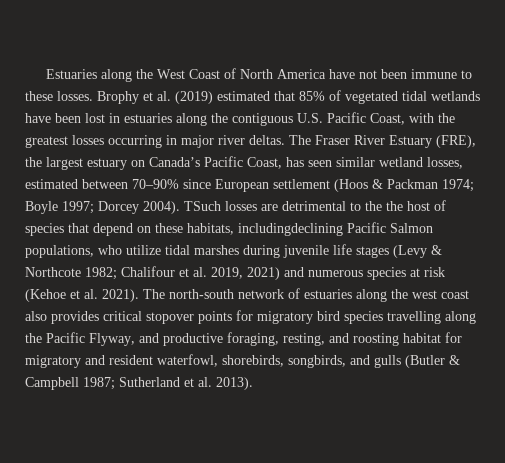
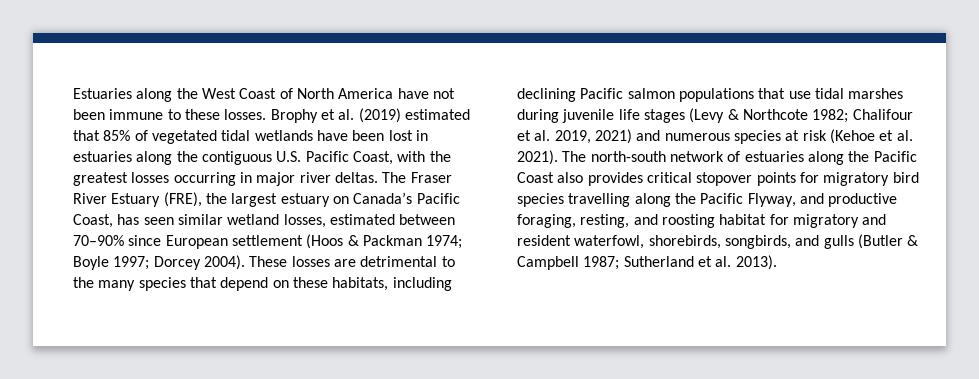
- TSuch losses are detrimental to the the host of species that depend on these habitats, includingdeclining Pacific Salmon populations, who utilize tidal marshes during juvenile life stages (Levy & Northcote 1982; Chalifour et al. 2019, 2021) and numerous species at risk (Kehoe et al. 2021).
+ These losses are detrimental to the many species that depend on these habitats, including declining Pacific salmon populations that use tidal marshes during juvenile life stages (Levy & Northcote 1982; Chalifour et al. 2019, 2021) and numerous species at risk (Kehoe et al. 2021).
- The north-south network of estuaries along the west coast also provides critical stopover points for migratory bird species travelling along the Pacific Flyway, and productive foraging, resting, and roosting habitat for migratory and resident waterfowl, shorebirds, songbirds, and gulls (Butler & Campbell 1987; Sutherland et al. 2013).
+ The north-south network of estuaries along the Pacific Coast also provides critical stopover points for migratory bird species travelling along the Pacific Flyway, and productive foraging, resting, and roosting habitat for migratory and resident waterfowl, shorebirds, songbirds, and gulls (Butler & Campbell 1987; Sutherland et al. 2013).

